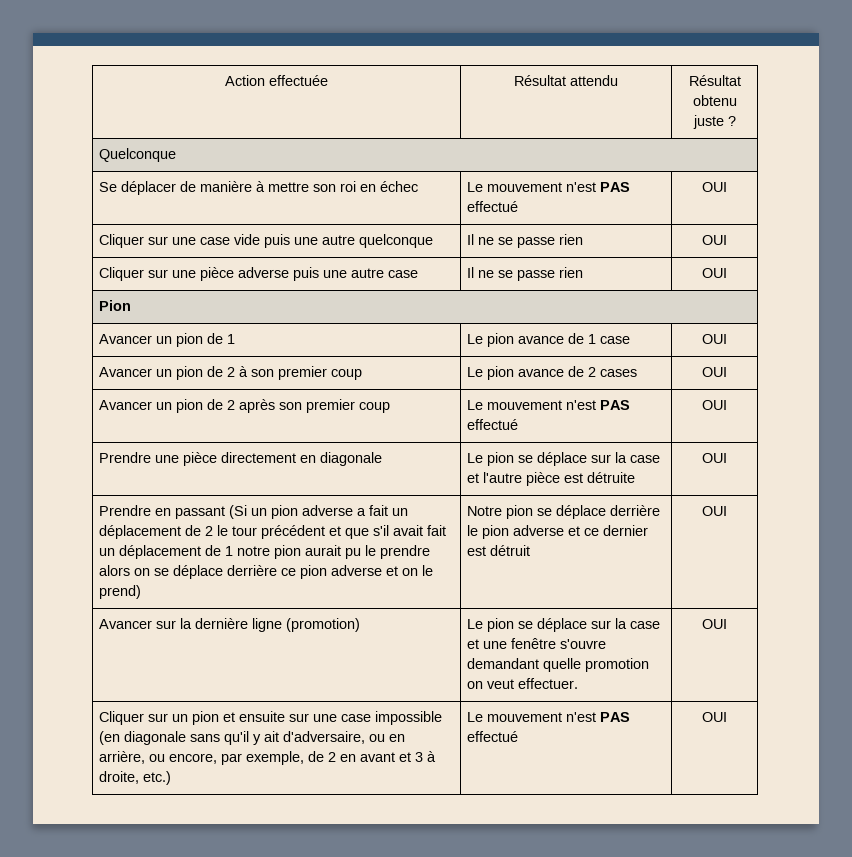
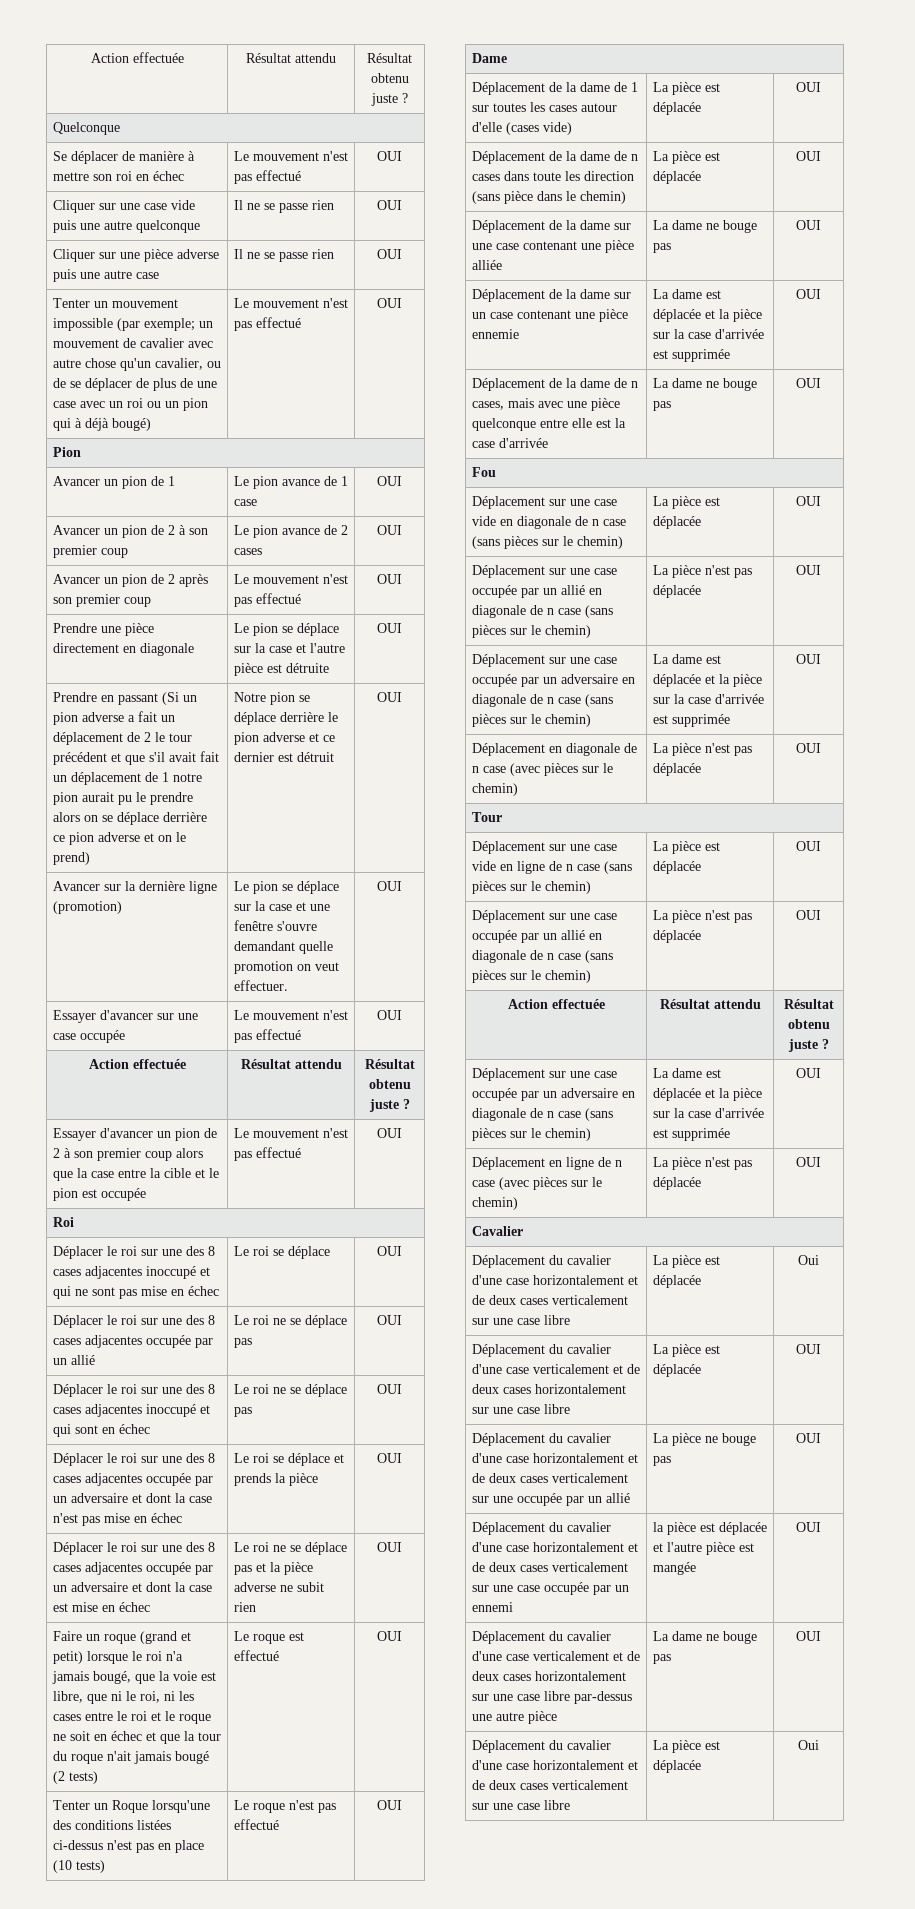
- Se déplacer de manière à mettre son roi en échec | Le mouvement n'est PAS effectué | OUI
+ Se déplacer de manière à mettre son roi en échec | Le mouvement n'est pas effectué | OUI
+ Tenter un mouvement impossible (par exemple; un mouvement de cavalier avec autre chose qu'un cavalier, ou de se déplacer de plus de une case avec un roi ou un pion qui à déjà bougé) | Le mouvement n'est pas effectué | OUI
- Avancer un pion de 2 après son premier coup | Le mouvement n'est PAS effectué | OUI
+ Avancer un pion de 2 après son premier coup | Le mouvement n'est pas effectué | OUI
- Cliquer sur un pion et ensuite sur une case impossible (en diagonale sans qu'il y ait d'adversaire, ou en arrière, ou encore, par exemple, de 2 en avant et 3 à droite, etc.) | Le mouvement n'est PAS effectué | OUI
+ Essayer d'avancer sur une case occupée | Le mouvement n'est pas effectué | OUI
+ Action effectuée | Résultat attendu | Résultat obtenu juste ?
+ Essayer d'avancer un pion de 2 à son premier coup alors que la case entre la cible et le pion est occupée | Le mouvement n'est pas effectué | OUI
+ Roi
+ Déplacer le roi sur une des 8 cases adjacentes inoccupé et qui ne sont pas mise en échec | Le roi se déplace | OUI
+ Déplacer le roi sur une des 8 cases adjacentes occupée par un allié | Le roi ne se déplace pas | OUI
+ Déplacer le roi sur une des 8 cases adjacentes inoccupé et qui sont en échec | Le roi ne se déplace pas | OUI
+ Déplacer le roi sur une des 8 cases adjacentes occupée par un adversaire et dont la case n'est pas mise en échec | Le roi se déplace et prends la pièce | OUI
+ Déplacer le roi sur une des 8 cases adjacentes occupée par un adversaire et dont la case est mise en échec | Le roi ne se déplace pas et la pièce adverse ne subit rien | OUI
+ Faire un roque (grand et petit) lorsque le roi n'a jamais bougé, que la voie est libre, que ni le roi, ni les cases entre le roi et le roque ne soit en échec et que la tour du roque n'ait jamais bougé (2 tests) | Le roque est effectué | OUI
+ Tenter un Roque lorsqu'une des conditions listées ci-dessus n'est pas en place (10 tests) | Le roque n'est pas effectué | OUI
+ Dame
+ Déplacement de la dame de 1 sur toutes les cases autour d'elle (cases vide) | La pièce est déplacée | OUI
+ Déplacement de la dame de n cases dans toute les direction (sans pièce dans le chemin) | La pièce est déplacée | OUI
+ Déplacement de la dame sur une case contenant une pièce alliée | La dame ne bouge pas | OUI
+ Déplacement de la dame sur un case contenant une pièce ennemie | La dame est déplacée et la pièce sur la case d'arrivée est supprimée | OUI
+ Déplacement de la dame de n cases, mais avec une pièce quelconque entre elle est la case d'arrivée | La dame ne bouge pas | OUI
+ Fou
+ Déplacement sur une case vide en diagonale de n case (sans pièces sur le chemin) | La pièce est déplacée | OUI
+ Déplacement sur une case occupée par un allié en diagonale de n case (sans pièces sur le chemin) | La pièce n'est pas déplacée | OUI
+ Déplacement sur une case occupée par un adversaire en diagonale de n case (sans pièces sur le chemin) | La dame est déplacée et la pièce sur la case d'arrivée est supprimée | OUI
+ Déplacement en diagonale de n case (avec pièces sur le chemin) | La pièce n'est pas déplacée | OUI
+ Tour
+ Déplacement sur une case vide en ligne de n case (sans pièces sur le chemin) | La pièce est déplacée | OUI
+ Déplacement sur une case occupée par un allié en diagonale de n case (sans pièces sur le chemin) | La pièce n'est pas déplacée | OUI
+ Action effectuée | Résultat attendu | Résultat obtenu juste ?
+ Déplacement sur une case occupée par un adversaire en diagonale de n case (sans pièces sur le chemin) | La dame est déplacée et la pièce sur la case d'arrivée est supprimée | OUI
+ Déplacement en ligne de n case (avec pièces sur le chemin) | La pièce n'est pas déplacée | OUI
+ Cavalier
+ Déplacement du cavalier d'une case horizontalement et de deux cases verticalement sur une case libre | La pièce est déplacée | Oui
+ Déplacement du cavalier d'une case verticalement et de deux cases horizontalement sur une case libre | La pièce est déplacée | OUI
+ Déplacement du cavalier d'une case horizontalement et de deux cases verticalement sur une occupée par un allié | La pièce ne bouge pas | OUI
+ Déplacement du cavalier d'une case horizontalement et de deux cases verticalement sur une case occupée par un ennemi | la pièce est déplacée et l'autre pièce est mangée | OUI
+ Déplacement du cavalier d'une case verticalement et de deux cases horizontalement sur une case libre par-dessus une autre pièce | La dame ne bouge pas | OUI
+ Déplacement du cavalier d'une case horizontalement et de deux cases verticalement sur une case libre | La pièce est déplacée | Oui

